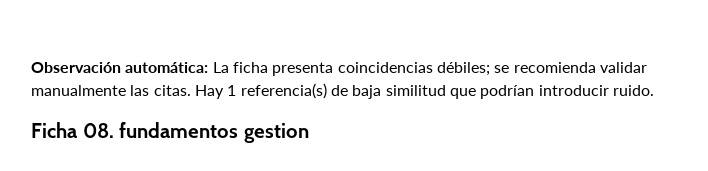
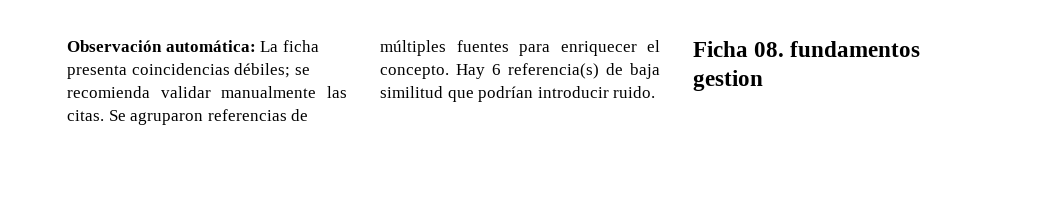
- Hay 1 referencia(s) de baja similitud que podrían introducir ruido.
+ Se agruparon referencias de múltiples fuentes para enriquecer el concepto. Hay 6 referencia(s) de baja similitud que podrían introducir ruido.

